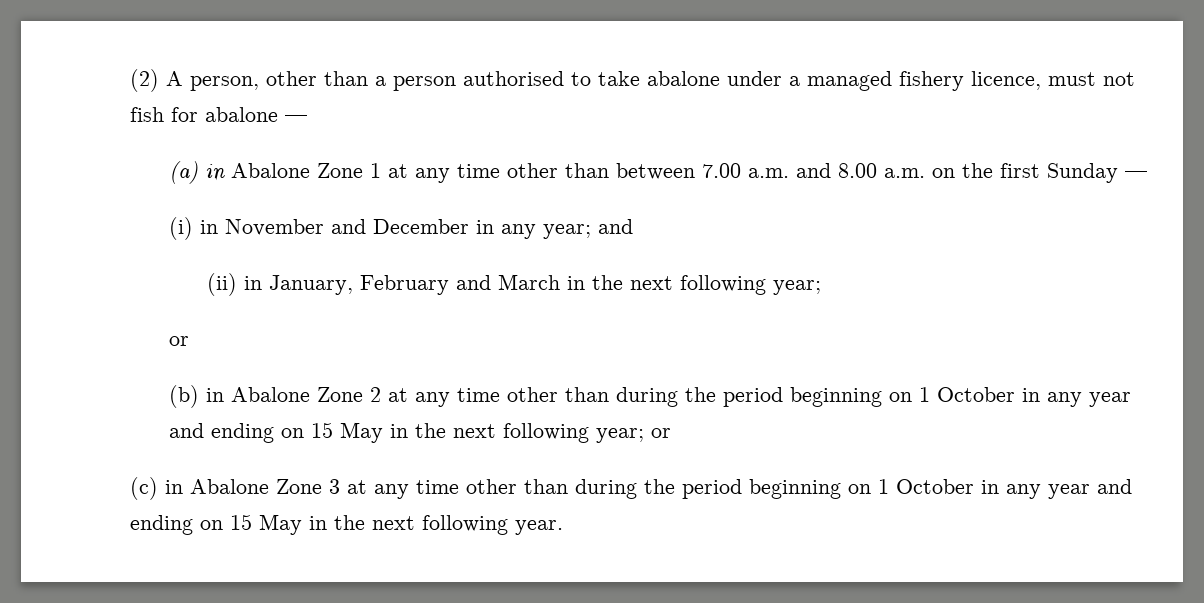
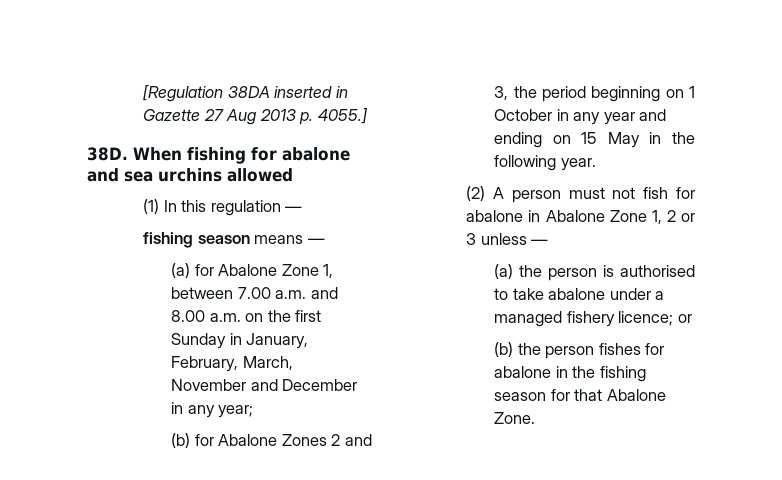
- (2) A person, other than a person authorised to take abalone under a managed fishery licence, must not fish for abalone —
- (a) in Abalone Zone 1 at any time other than between 7.00 a.m. and 8.00 a.m. on the first Sunday —
- (i) in November and December in any year; and
- (ii) in January, February and March in the next following year;
- or
- (b) in Abalone Zone 2 at any time other than during the period beginning on 1 October in any year and ending on 15 May in the next following year; or
- (c) in Abalone Zone 3 at any time other than during the period beginning on 1 October in any year and ending on 15 May in the next following year.
+ [Regulation 38DA inserted in Gazette 27 Aug 2013 p. 4055.]
+ 38D. When fishing for abalone and sea urchins allowed
+ (1) In this regulation —
+ fishing season means —
+ (a) for Abalone Zone 1, between 7.00 a.m. and 8.00 a.m. on the first Sunday in January, February, March, November and December in any year;
+ (b) for Abalone Zones 2 and 3, the period beginning on 1 October in any year and ending on 15 May in the following year.
+ (2) A person must not fish for abalone in Abalone Zone 1, 2 or 3 unless —
+ (a) the person is authorised to take abalone under a managed fishery licence; or
+ (b) the person fishes for abalone in the fishing season for that Abalone Zone.

